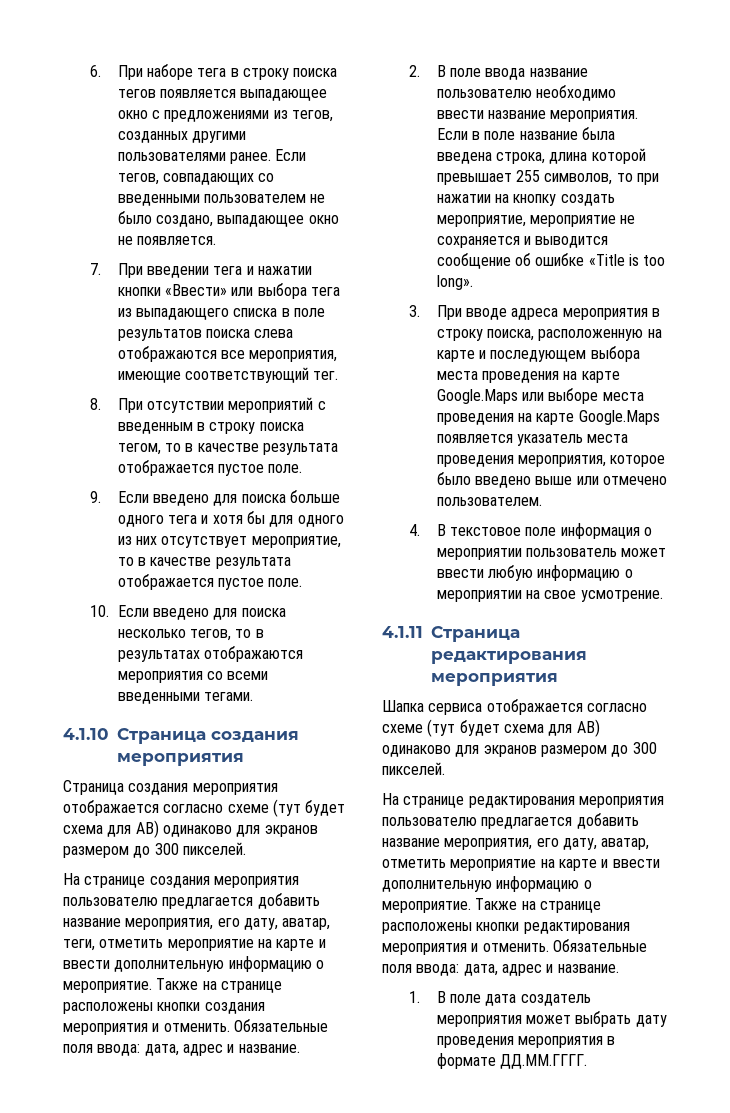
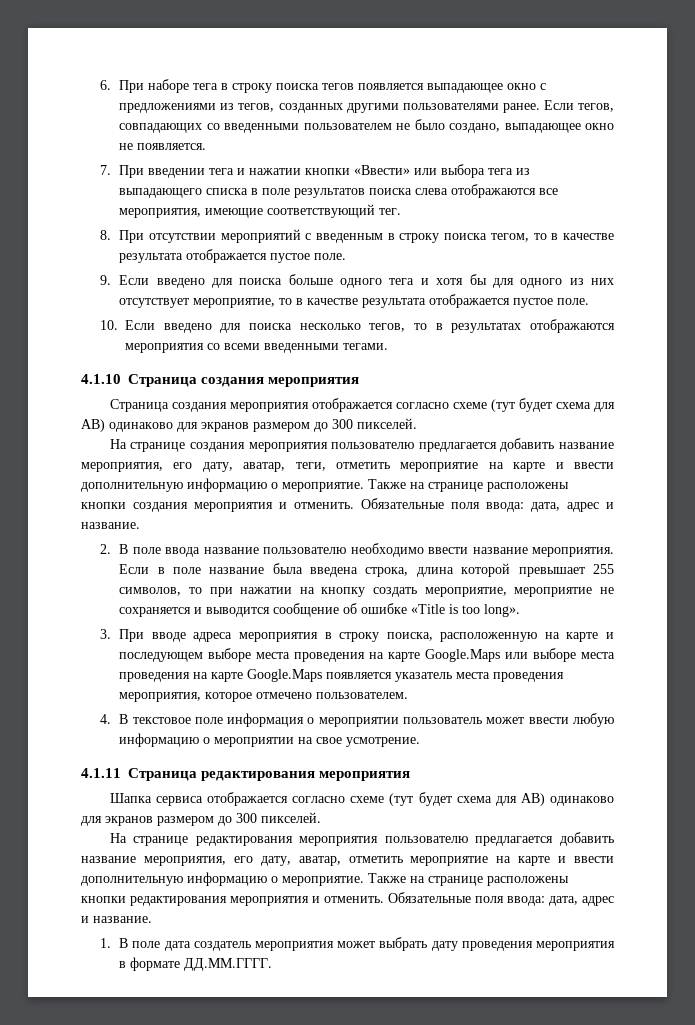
- 3. При вводе адреса мероприятия в строку поиска, расположенную на карте и последующем выбора места проведения на карте Google.Maps или выборе места проведения на карте Google.Maps появляется указатель места проведения мероприятия, которое было введено выше или отмечено пользователем.
+ 3. При вводе адреса мероприятия в строку поиска, расположенную на карте и последующем выборе места проведения на карте Google.Maps или выборе места проведения на карте Google.Maps появляется указатель места проведения мероприятия, которое отмечено пользователем.

